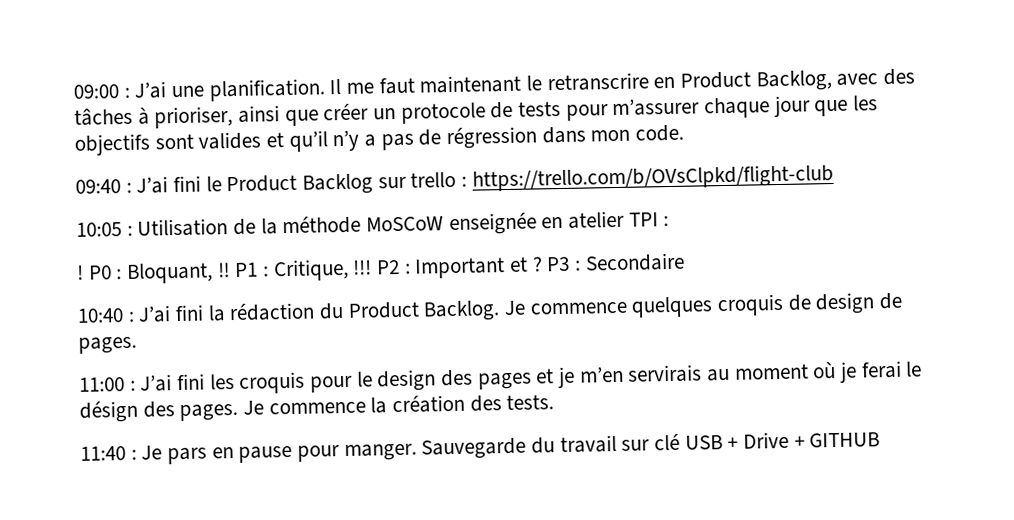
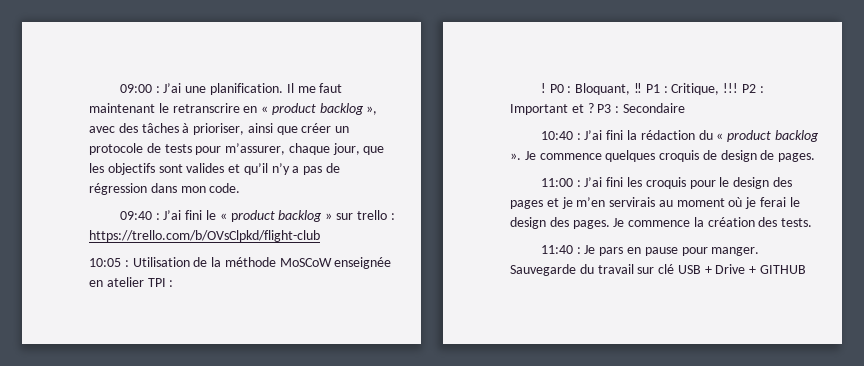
- Il me faut maintenant le retranscrire en Product Backlog, avec des tâches à prioriser, ainsi que créer un protocole de tests pour m’assurer chaque jour que les objectifs sont valides et qu’il n’y a pas de régression dans mon code.
+ Il me faut maintenant le retranscrire en « product backlog », avec des tâches à prioriser, ainsi que créer un protocole de tests pour m’assurer, chaque jour, que les objectifs sont valides et qu’il n’y a pas de régression dans mon code.
- 09:40 : J’ai fini le Product Backlog sur trello : https://trello.com/b/OVsClpkd/flight-club
+ 09:40 : J’ai fini le « product backlog » sur trello : https://trello.com/b/OVsClpkd/flight-club
- 10:40 : J’ai fini la rédaction du Product Backlog.
+ 10:40 : J’ai fini la rédaction du « product backlog ».
- 11:00 : J’ai fini les croquis pour le design des pages et je m’en servirais au moment où je ferai le désign des pages.
+ 11:00 : J’ai fini les croquis pour le design des pages et je m’en servirais au moment où je ferai le design des pages.

